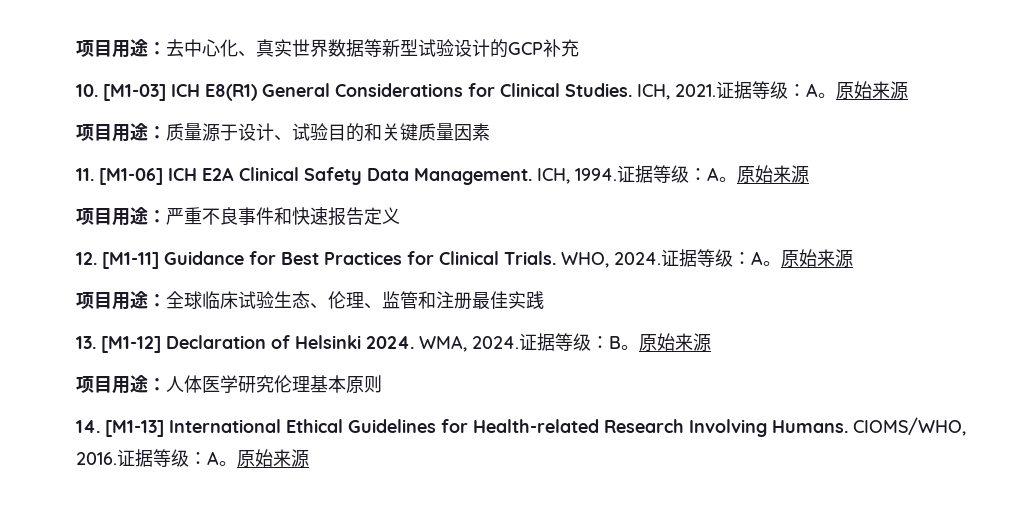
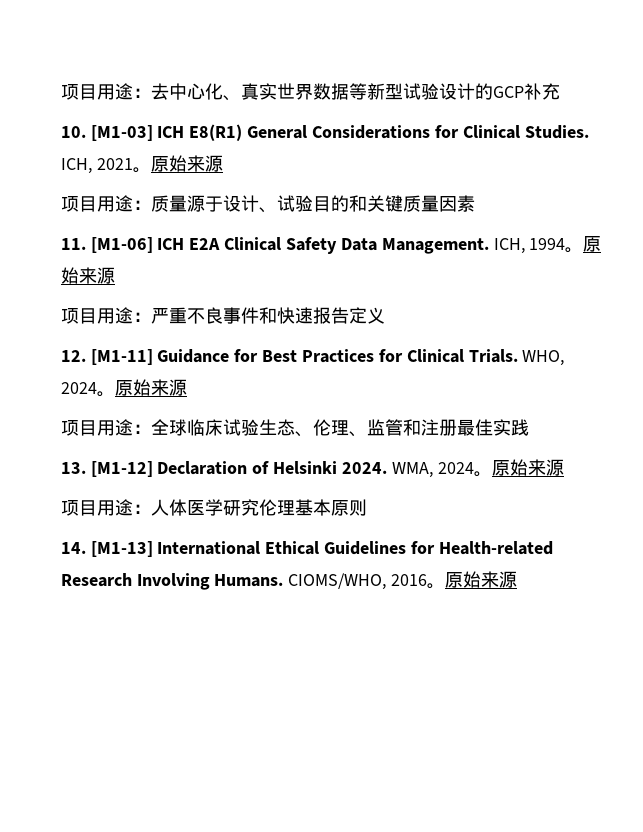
- ICH, 2021.证据等级：A。
+ ICH, 2021。
- ICH, 1994.证据等级：A。
+ ICH, 1994。
- WHO, 2024.证据等级：A。
+ WHO, 2024。
- WMA, 2024.证据等级：B。
+ WMA, 2024。
- CIOMS/WHO, 2016.证据等级：A。
+ CIOMS/WHO, 2016。

